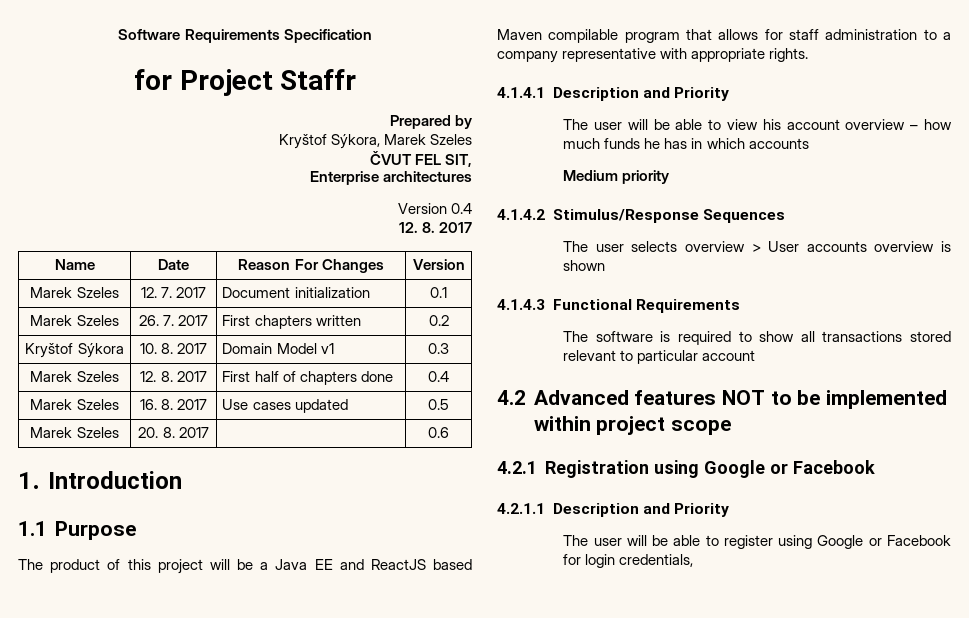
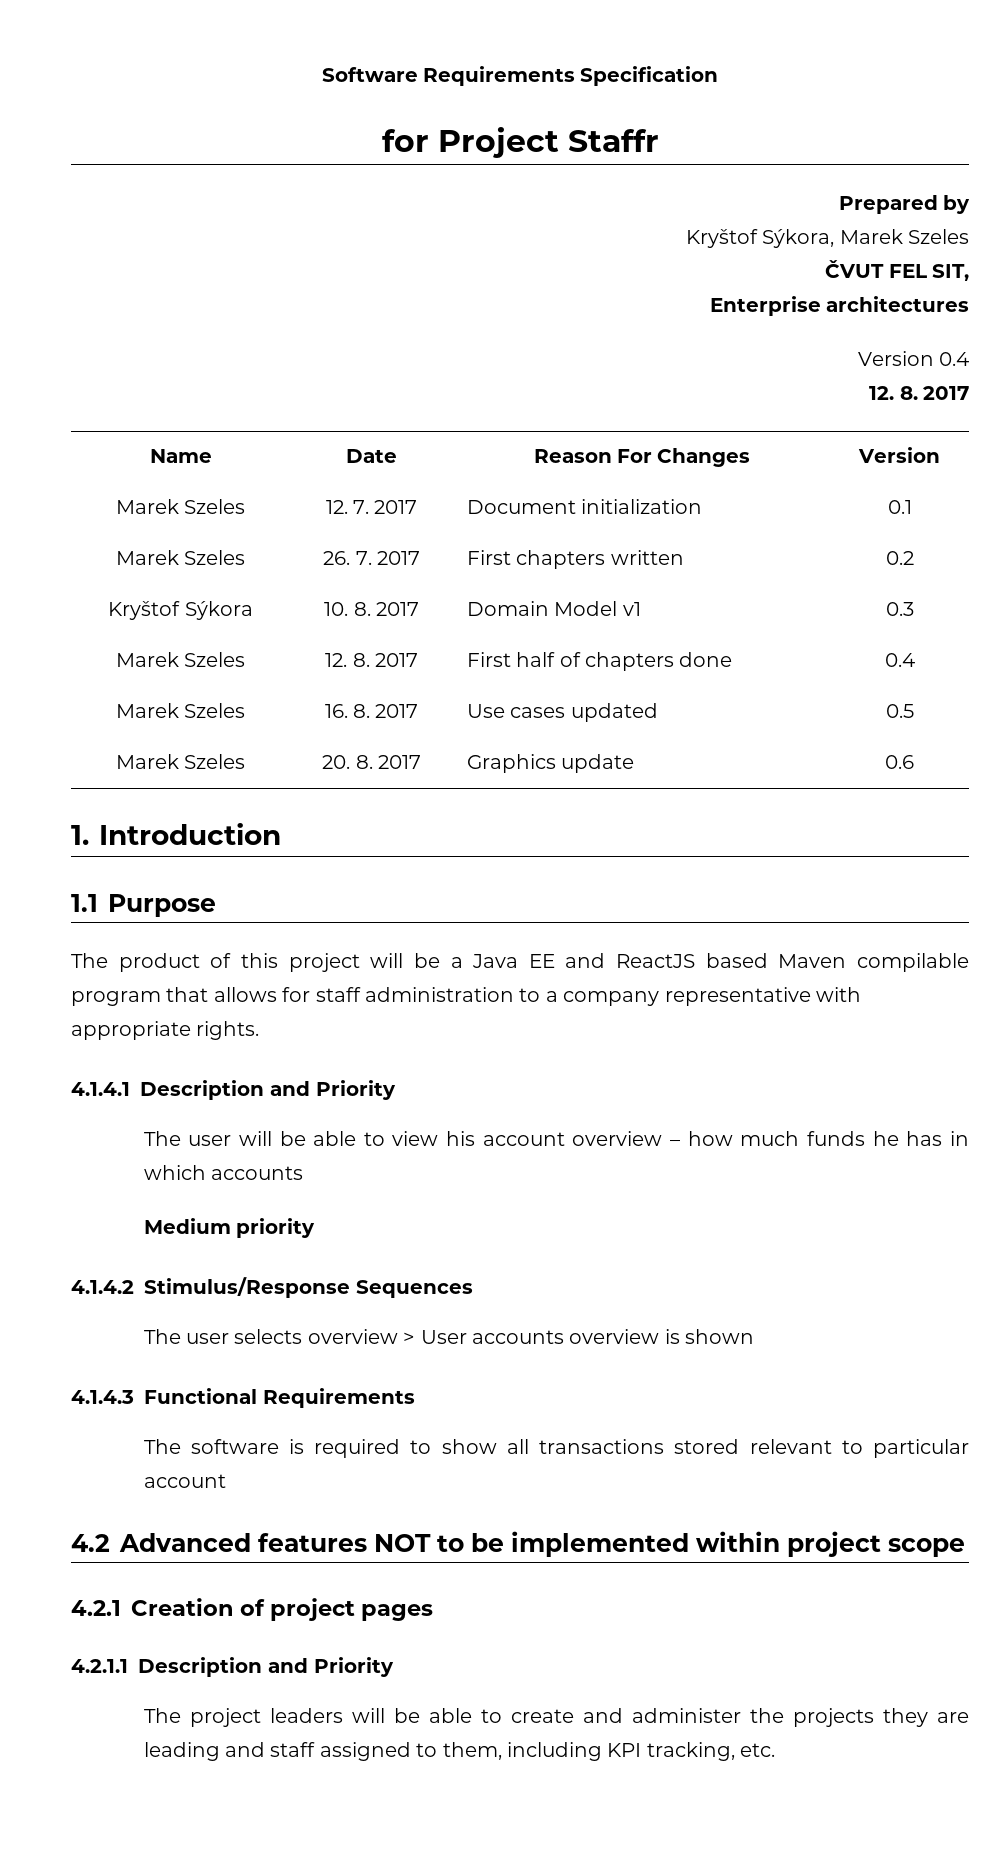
- Marek Szeles | 20. 8. 2017 | | 0.6
+ Marek Szeles | 20. 8. 2017 | Graphics update | 0.6
- 4.2.1 Registration using Google or Facebook
+ 4.2.1 Creation of project pages
- The user will be able to register using Google or Facebook for login credentials,
+ The project leaders will be able to create and administer the projects they are leading and staff assigned to them, including KPI tracking, etc.

